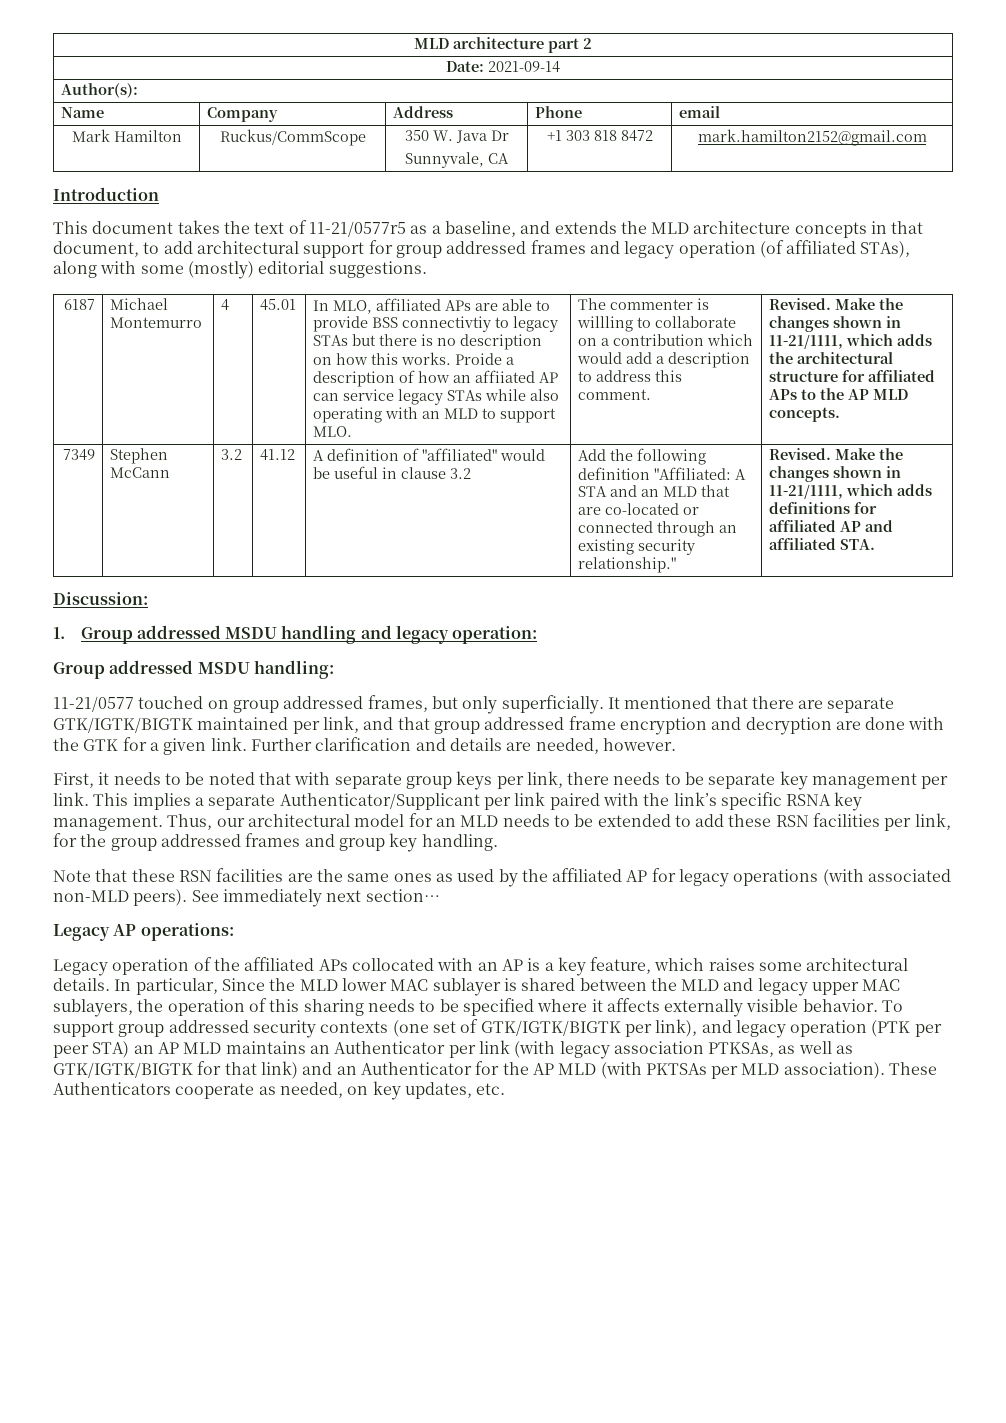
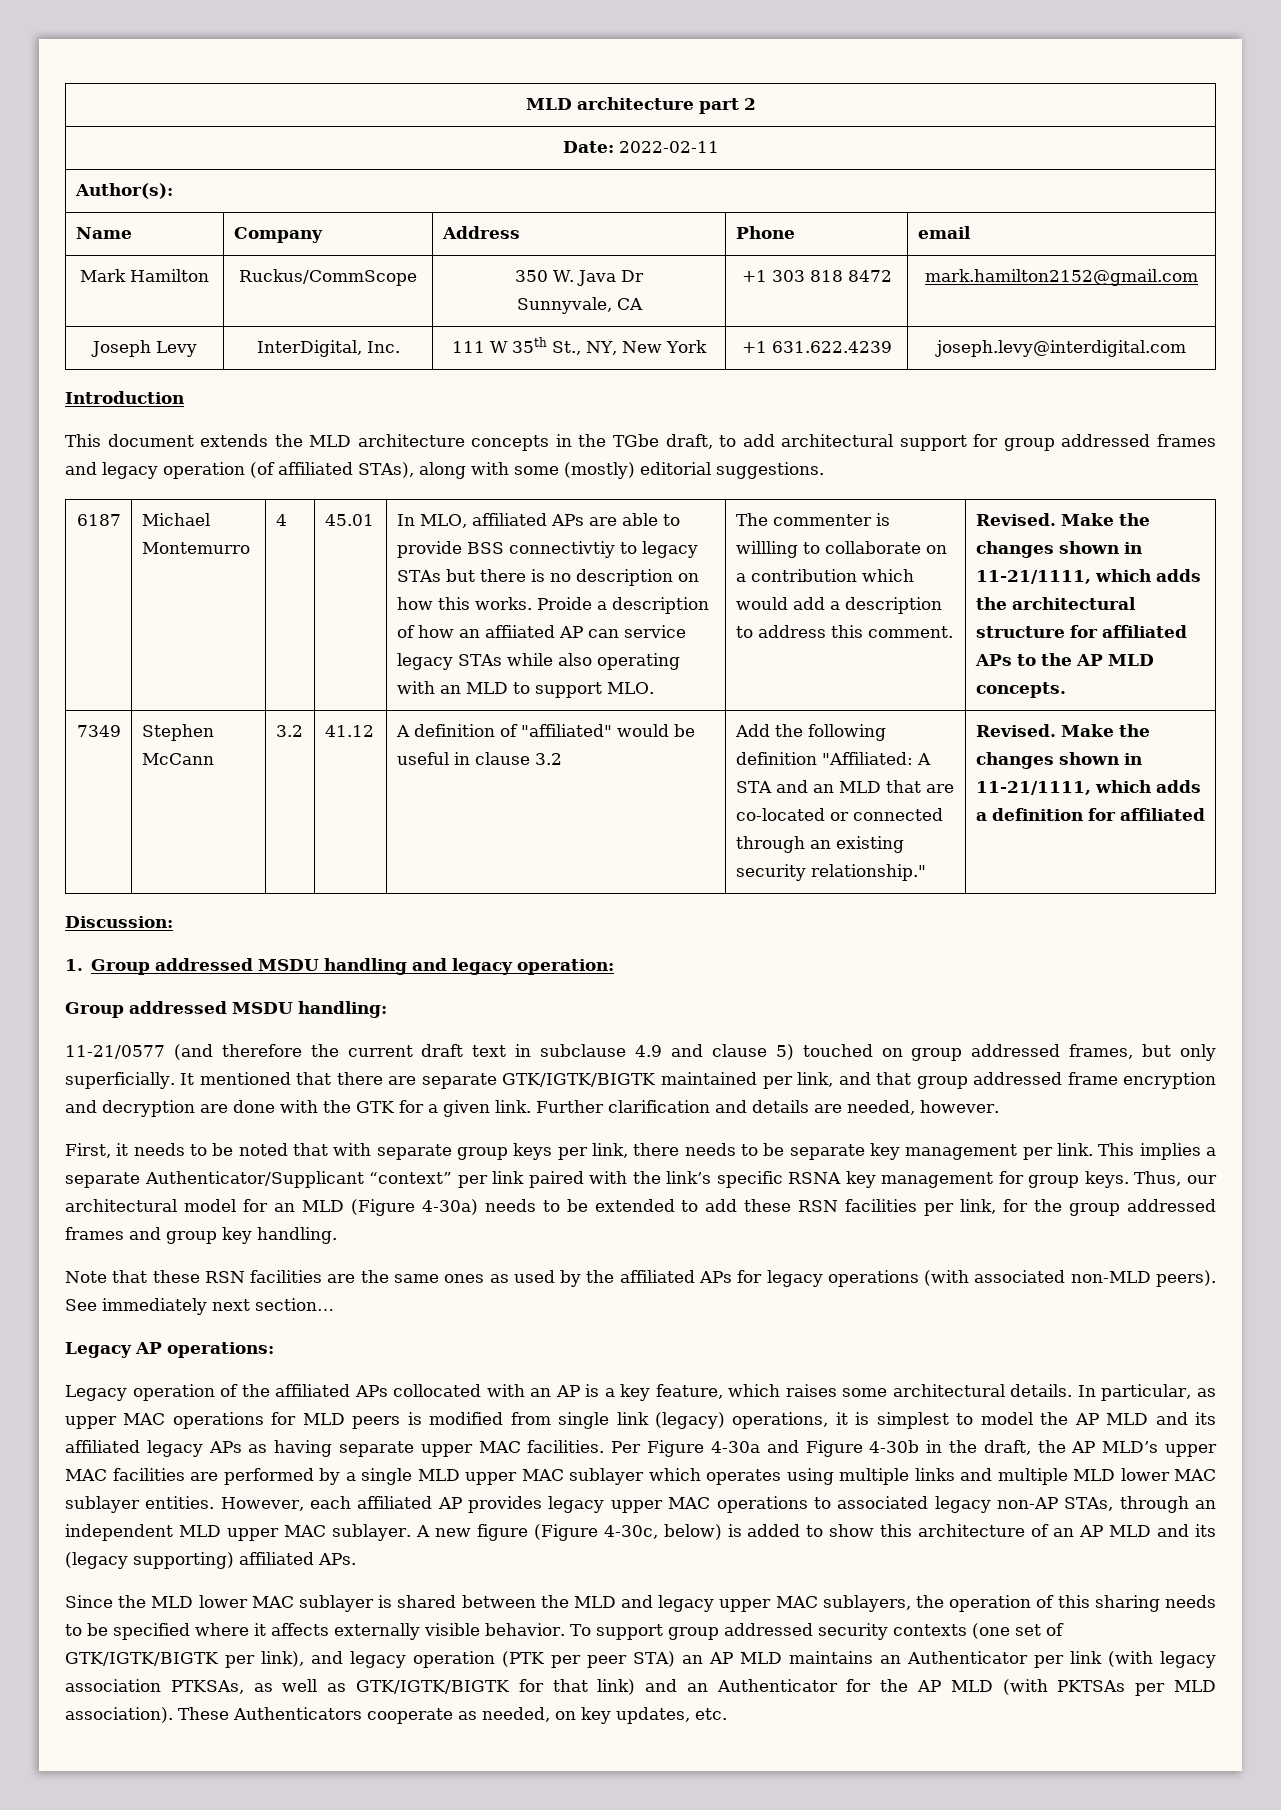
- Date: 2021-09-14
+ Date: 2022-02-11
+ Joseph Levy | InterDigital, Inc. | 111 W 35th St., NY, New York | +1 631.622.4239 | joseph.levy@interdigital.com
  Introduction
- This document takes the text of 11-21/0577r5 as a baseline, and extends the MLD architecture concepts in that document, to add architectural support for group addressed frames and legacy operation (of affiliated STAs), along with some (mostly) editorial suggestions.
+ This document extends the MLD architecture concepts in the TGbe draft, to add architectural support for group addressed frames and legacy operation (of affiliated STAs), along with some (mostly) editorial suggestions.
- Make the changes shown in 11-21/1111, which adds definitions for affiliated AP and affiliated STA.
+ Make the changes shown in 11-21/1111, which adds a definition for affiliated
- 11-21/0577 touched on group addressed frames, but only superficially.
+ 11-21/0577 (and therefore the current draft text in subclause 4.9 and clause 5) touched on group addressed frames, but only superficially.
- This implies a separate Authenticator/Supplicant per link paired with the link’s specific RSNA key management.
+ This implies a separate Authenticator/Supplicant “context” per link paired with the link’s specific RSNA key management for group keys.
- Thus, our architectural model for an MLD needs to be extended to add these RSN facilities per link, for the group addressed frames and group key handling.
+ Thus, our architectural model for an MLD (Figure 4-30a) needs to be extended to add these RSN facilities per link, for the group addressed frames and group key handling.
- Note that these RSN facilities are the same ones as used by the affiliated AP for legacy operations (with associated non-MLD peers).
+ Note that these RSN facilities are the same ones as used by the affiliated APs for legacy operations (with associated non-MLD peers).
- In particular, Since the MLD lower MAC sublayer is shared between the MLD and legacy upper MAC sublayers, the operation of this sharing needs to be specified where it affects externally visible behavior.
+ In particular, as upper MAC operations for MLD peers is modified from single link (legacy) operations, it is simplest to model the AP MLD and its affiliated legacy APs as having separate upper MAC facilities. Per Figure 4-30a and Figure 4-30b in the draft, the AP MLD’s upper MAC facilities are performed by a single MLD upper MAC sublayer which operates using multiple links and multiple MLD lower MAC sublayer entities. However, each affiliated AP provides legacy upper MAC operations to associated legacy non-AP STAs, through an independent MLD upper MAC sublayer. A new figure (Figure 4-30c, below) is added to show this architecture of an AP MLD and its (legacy supporting) affiliated APs.
+ Since the MLD lower MAC sublayer is shared between the MLD and legacy upper MAC sublayers, the operation of this sharing needs to be specified where it affects externally visible behavior.

